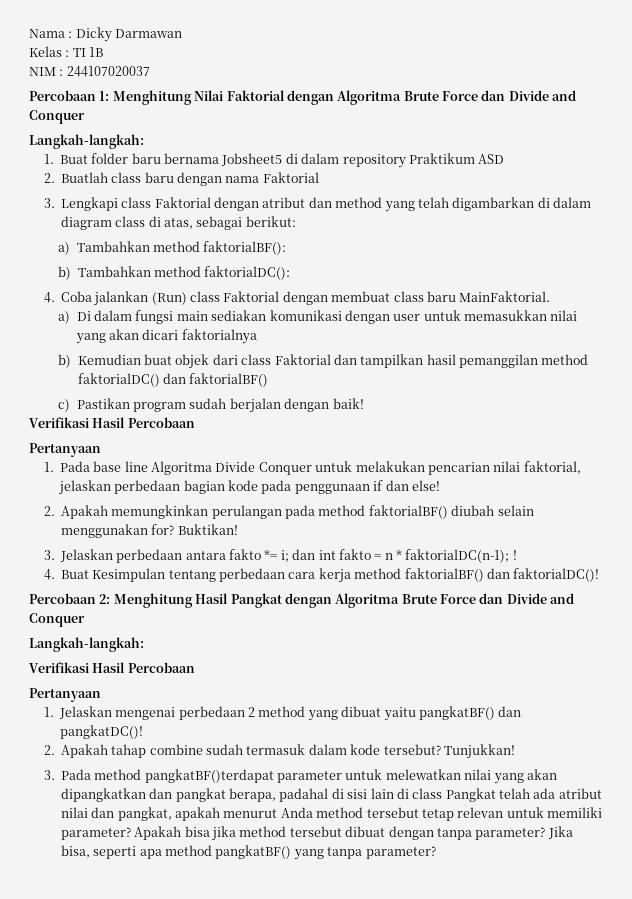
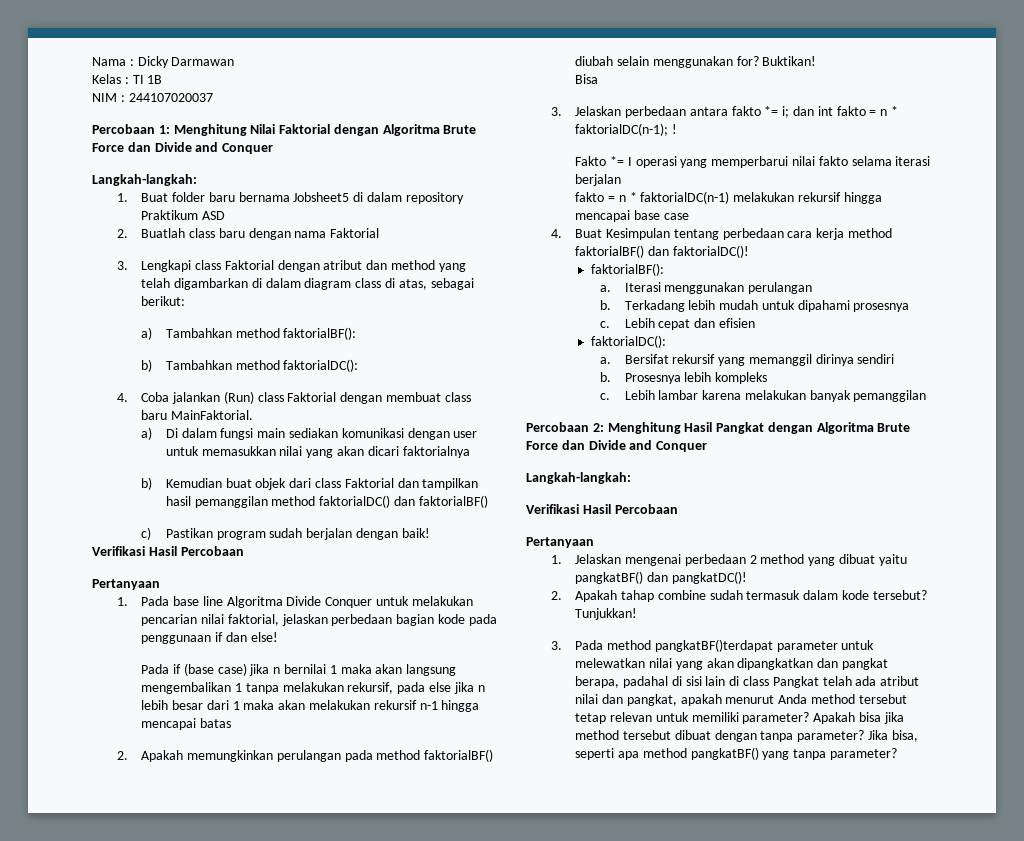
+ Pada if (base case) jika n bernilai 1 maka akan langsung mengembalikan 1 tanpa melakukan rekursif, pada else jika n lebih besar dari 1 maka akan melakukan rekursif n-1 hingga mencapai batas
+ Bisa
+ Fakto *= I operasi yang memperbarui nilai fakto selama iterasi berjalan
+ fakto = n * faktorialDC(n-1) melakukan rekursif hingga mencapai base case
  4. Buat Kesimpulan tentang perbedaan cara kerja method faktorialBF() dan faktorialDC()!
+ faktorialBF():
+ a. Iterasi menggunakan perulangan
+ b. Terkadang lebih mudah untuk dipahami prosesnya
+ c. Lebih cepat dan efisien
+ faktorialDC():
+ a. Bersifat rekursif yang memanggil dirinya sendiri
+ b. Prosesnya lebih kompleks
+ c. Lebih lambar karena melakukan banyak pemanggilan

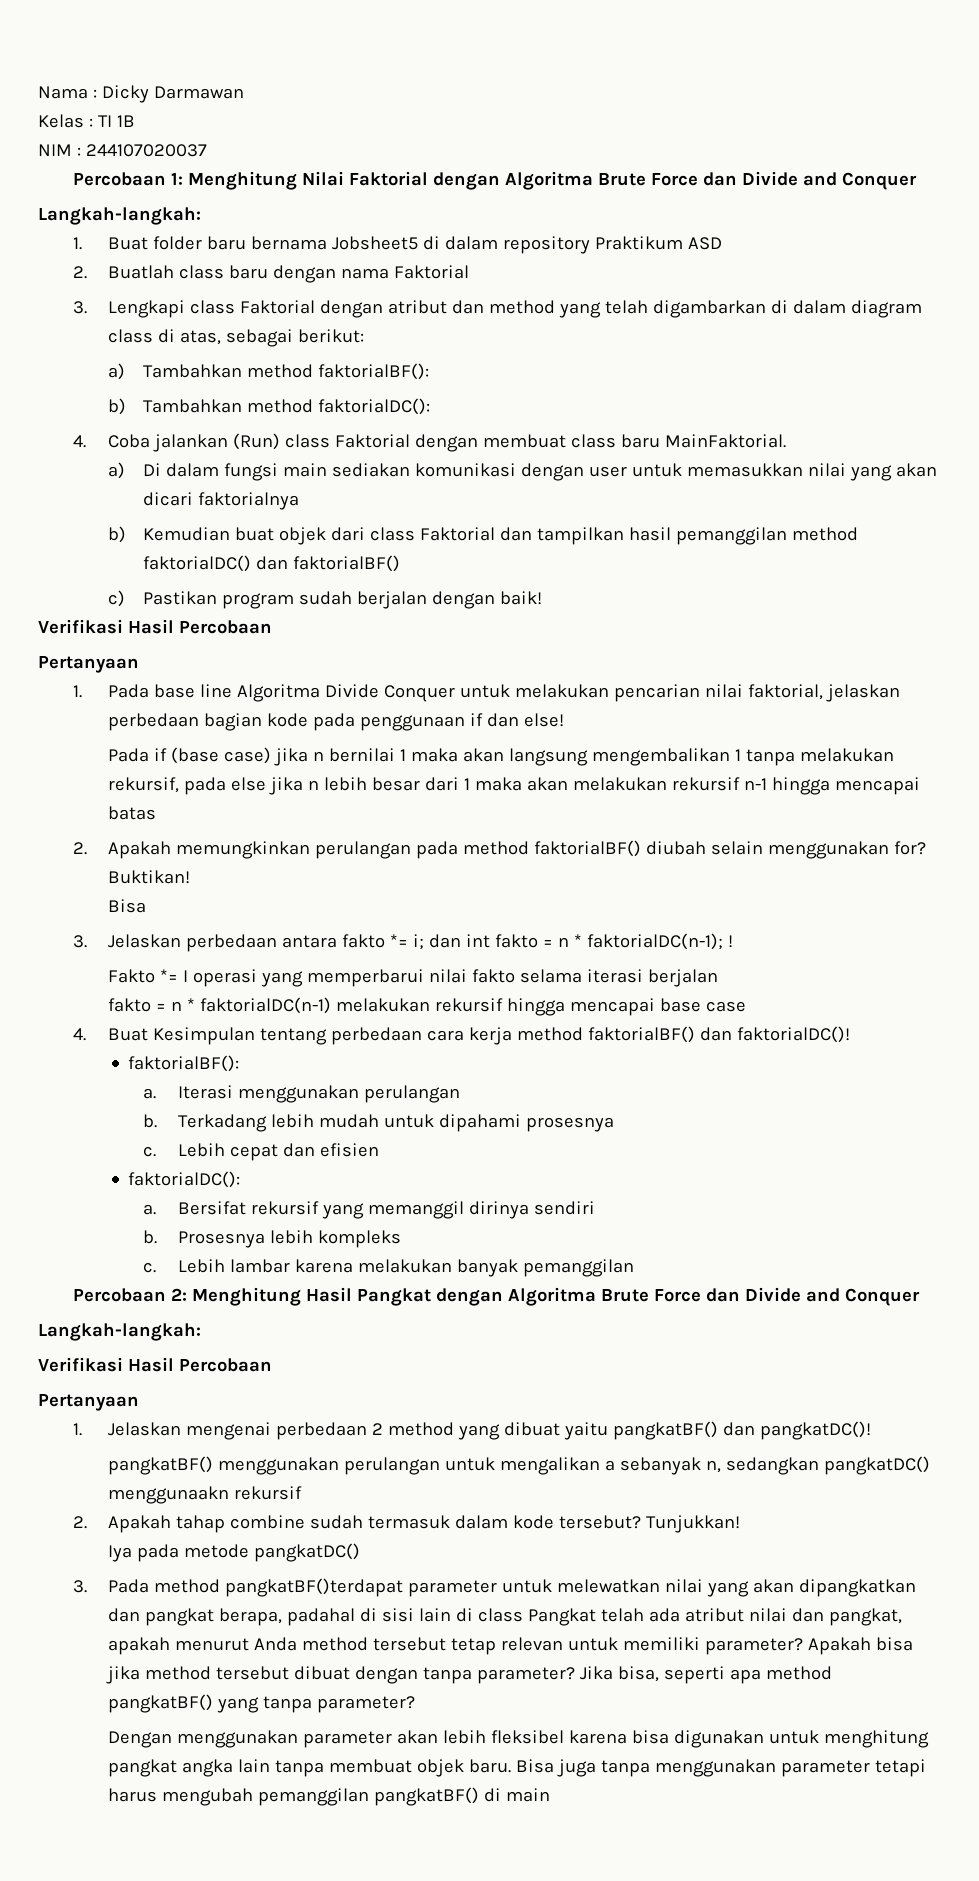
+ pangkatBF() menggunakan perulangan untuk mengalikan a sebanyak n, sedangkan pangkatDC() menggunaakn rekursif
+ Iya pada metode pangkatDC()
+ Dengan menggunakan parameter akan lebih fleksibel karena bisa digunakan untuk menghitung pangkat angka lain tanpa membuat objek baru. Bisa juga tanpa menggunakan parameter tetapi harus mengubah pemanggilan pangkatBF() di main

